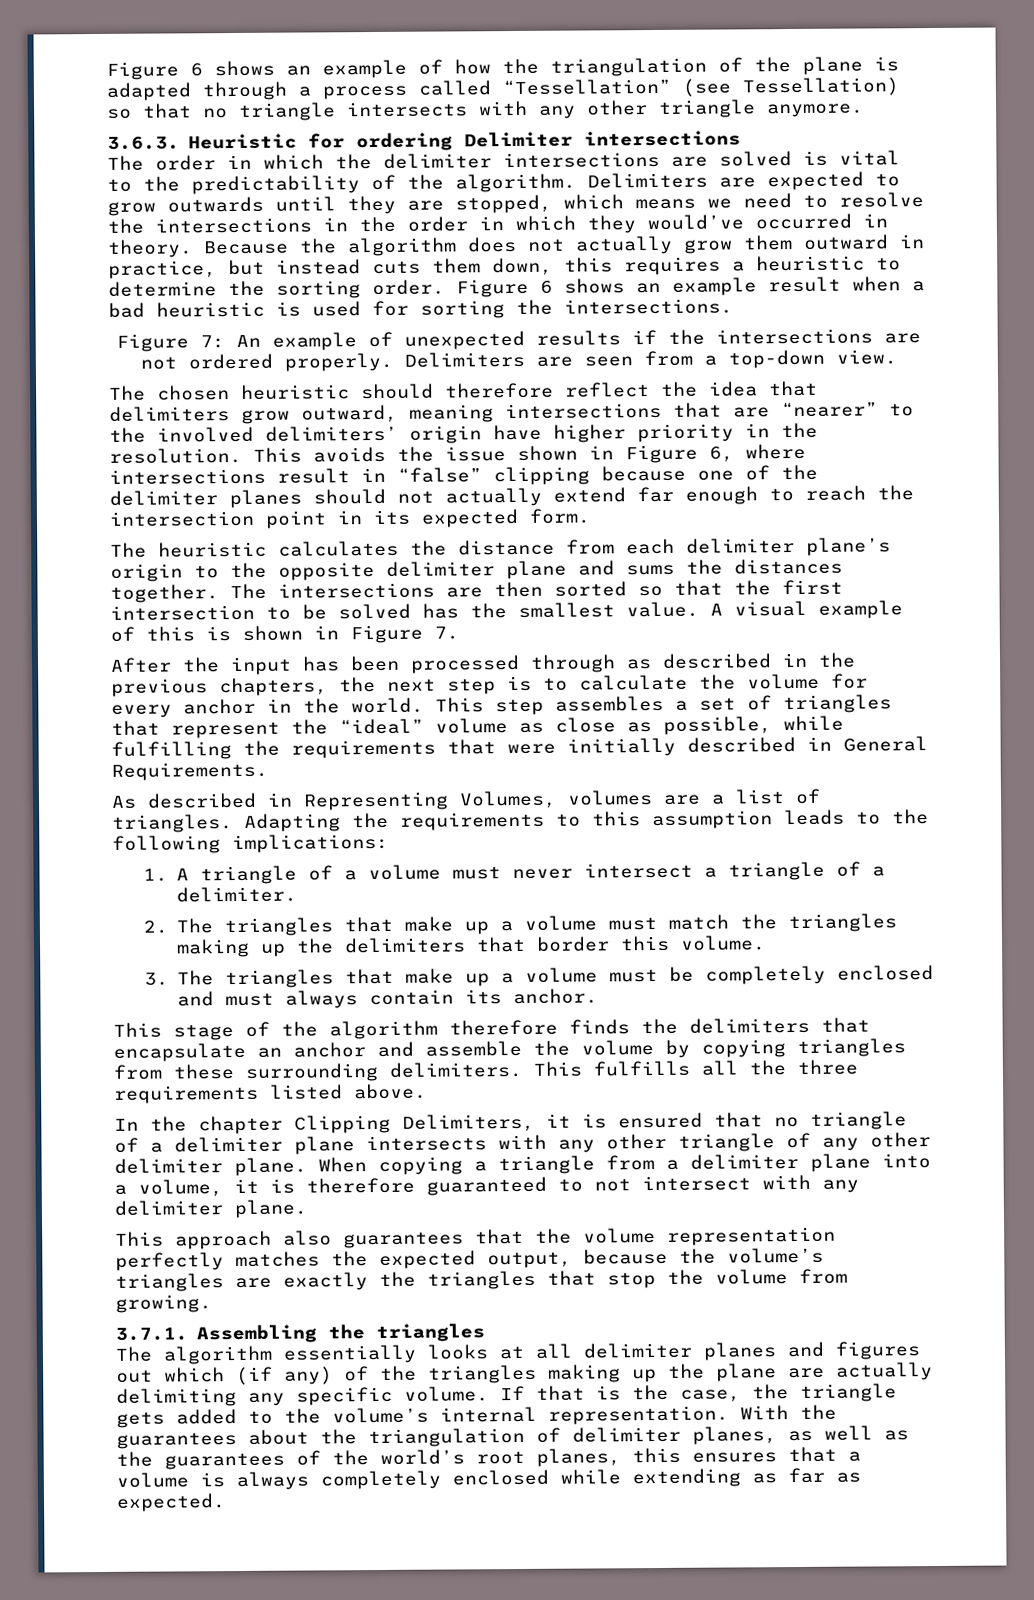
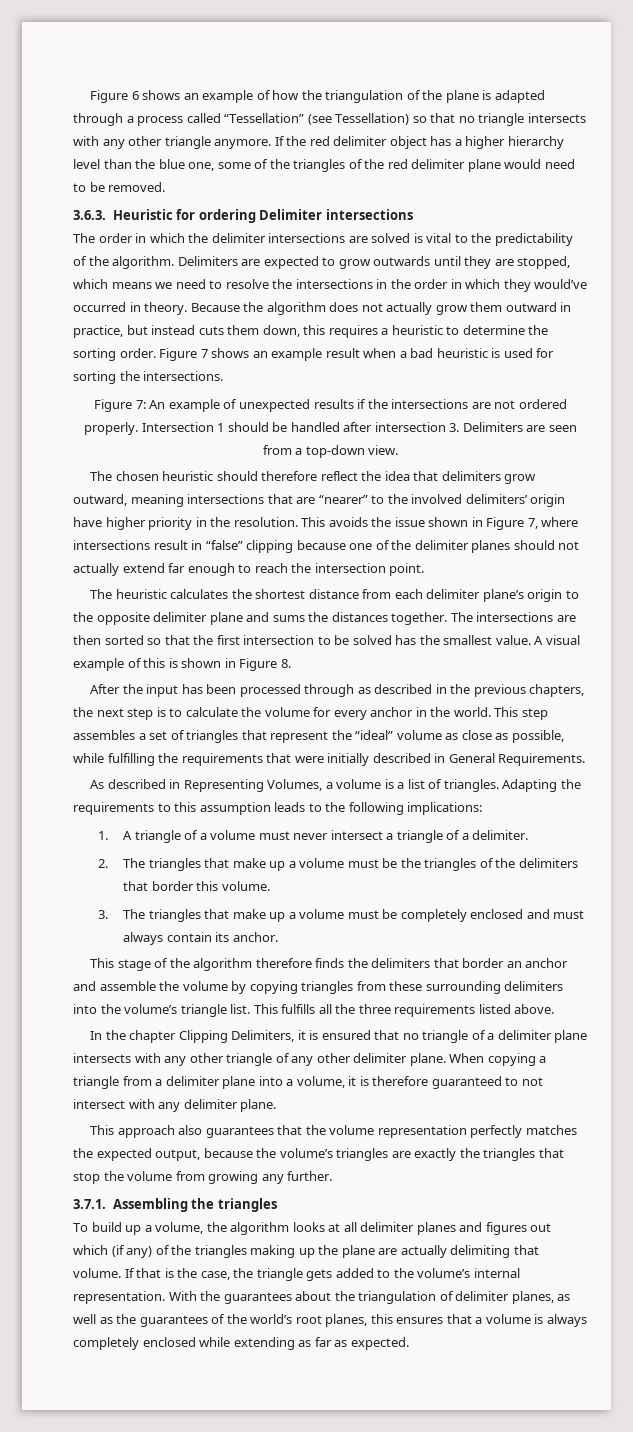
+ If the red delimiter object has a higher hierarchy level than the blue one, some of the triangles of the red delimiter plane would need to be removed.
- Figure 6 shows an example result when a bad heuristic is used for sorting the intersections.
+ Figure 7 shows an example result when a bad heuristic is used for sorting the intersections.
- Delimiters are seen from a top-down view.
+ Intersection 1 should be handled after intersection 3. Delimiters are seen from a top-down view.
- This avoids the issue shown in Figure 6, where intersections result in “false” clipping because one of the delimiter planes should not actually extend far enough to reach the intersection point in its expected form.
+ This avoids the issue shown in Figure 7, where intersections result in “false” clipping because one of the delimiter planes should not actually extend far enough to reach the intersection point.
- The heuristic calculates the distance from each delimiter plane’s origin to the opposite delimiter plane and sums the distances together.
+ The heuristic calculates the shortest distance from each delimiter plane’s origin to the opposite delimiter plane and sums the distances together.
- A visual example of this is shown in Figure 7.
+ A visual example of this is shown in Figure 8.
- As described in Representing Volumes, volumes are a list of triangles.
+ As described in Representing Volumes, a volume is a list of triangles.
- 2. The triangles that make up a volume must match the triangles making up the delimiters that border this volume.
+ 2. The triangles that make up a volume must be the triangles of the delimiters that border this volume.
- This stage of the algorithm therefore finds the delimiters that encapsulate an anchor and assemble the volume by copying triangles from these surrounding delimiters.
+ This stage of the algorithm therefore finds the delimiters that border an anchor and assemble the volume by copying triangles from these surrounding delimiters into the volume’s triangle list.
- This approach also guarantees that the volume representation perfectly matches the expected output, because the volume’s triangles are exactly the triangles that stop the volume from growing.
+ This approach also guarantees that the volume representation perfectly matches the expected output, because the volume’s triangles are exactly the triangles that stop the volume from growing any further.
- The algorithm essentially looks at all delimiter planes and figures out which (if any) of the triangles making up the plane are actually delimiting any specific volume.
+ To build up a volume, the algorithm looks at all delimiter planes and figures out which (if any) of the triangles making up the plane are actually delimiting that volume.

